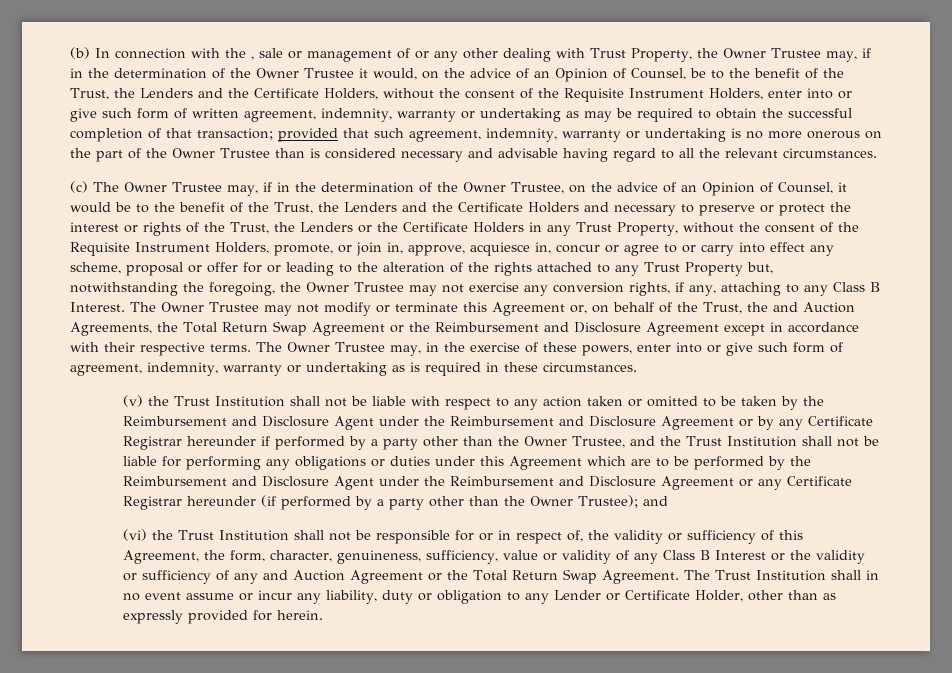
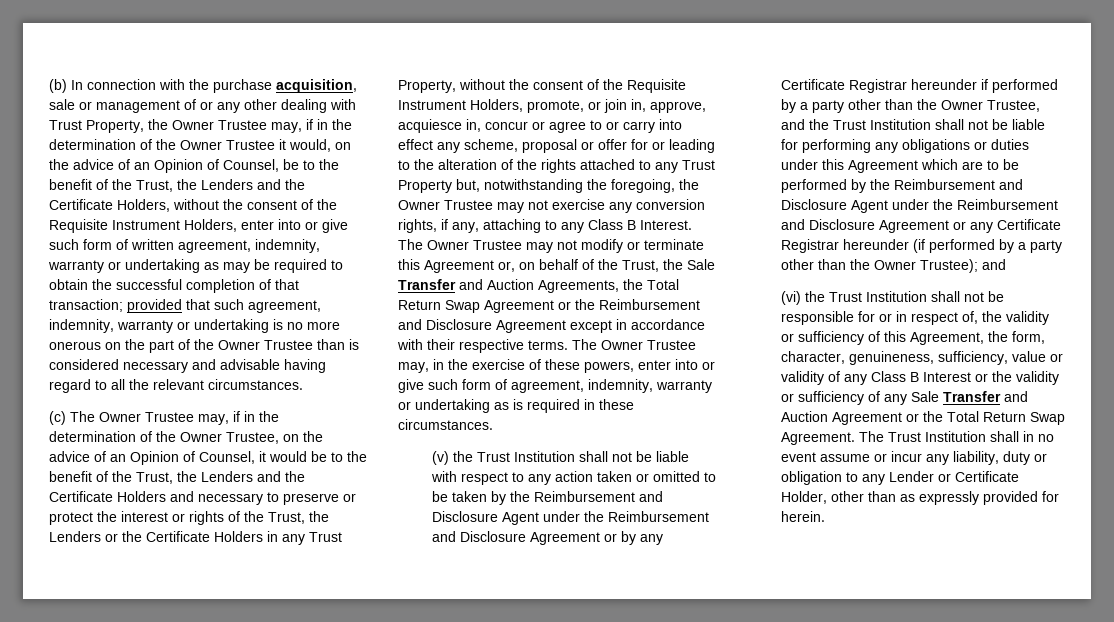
- (b) In connection with the , sale or management of or any other dealing with Trust Property, the Owner Trustee may, if in the determination of the Owner Trustee it would, on the advice of an Opinion of Counsel, be to the benefit of the Trust, the Lenders and the Certificate Holders, without the consent of the Requisite Instrument Holders, enter into or give such form of written agreement, indemnity, warranty or undertaking as may be required to obtain the successful completion of that transaction;
+ (b) In connection with the purchase acquisition, sale or management of or any other dealing with Trust Property, the Owner Trustee may, if in the determination of the Owner Trustee it would, on the advice of an Opinion of Counsel, be to the benefit of the Trust, the Lenders and the Certificate Holders, without the consent of the Requisite Instrument Holders, enter into or give such form of written agreement, indemnity, warranty or undertaking as may be required to obtain the successful completion of that transaction;
- The Owner Trustee may not modify or terminate this Agreement or, on behalf of the Trust, the and Auction Agreements, the Total Return Swap Agreement or the Reimbursement and Disclosure Agreement except in accordance with their respective terms.
+ The Owner Trustee may not modify or terminate this Agreement or, on behalf of the Trust, the Sale Transfer and Auction Agreements, the Total Return Swap Agreement or the Reimbursement and Disclosure Agreement except in accordance with their respective terms.
- (vi) the Trust Institution shall not be responsible for or in respect of, the validity or sufficiency of this Agreement, the form, character, genuineness, sufficiency, value or validity of any Class B Interest or the validity or sufficiency of any and Auction Agreement or the Total Return Swap Agreement.
+ (vi) the Trust Institution shall not be responsible for or in respect of, the validity or sufficiency of this Agreement, the form, character, genuineness, sufficiency, value or validity of any Class B Interest or the validity or sufficiency of any Sale Transfer and Auction Agreement or the Total Return Swap Agreement.

